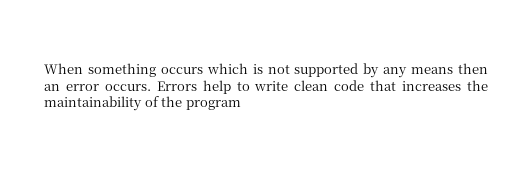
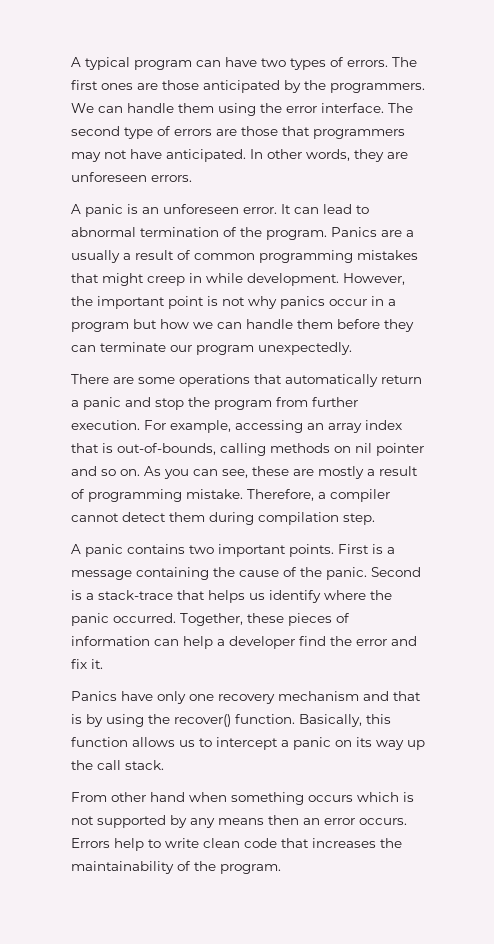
- When something occurs which is not supported by any means then an error occurs.
+ A typical program can have two types of errors. The first ones are those anticipated by the programmers. We can handle them using the error interface. The second type of errors are those that programmers may not have anticipated. In other words, they are unforeseen errors.
+ A panic is an unforeseen error. It can lead to abnormal termination of the program. Panics are a usually a result of common programming mistakes that might creep in while development. However, the important point is not why panics occur in a program but how we can handle them before they can terminate our program unexpectedly.
+ There are some operations that automatically return a panic and stop the program from further execution. For example, accessing an array index that is out-of-bounds, calling methods on nil pointer and so on. As you can see, these are mostly a result of programming mistake. Therefore, a compiler cannot detect them during compilation step.
+ A panic contains two important points. First is a message containing the cause of the panic. Second is a stack-trace that helps us identify where the panic occurred. Together, these pieces of information can help a developer find the error and fix it.
+ Panics have only one recovery mechanism and that is by using the recover() function. Basically, this function allows us to intercept a panic on its way up the call stack.
+ From other hand when something occurs which is not supported by any means then an error occurs.
- Errors help to write clean code that increases the maintainability of the program
+ Errors help to write clean code that increases the maintainability of the program.

